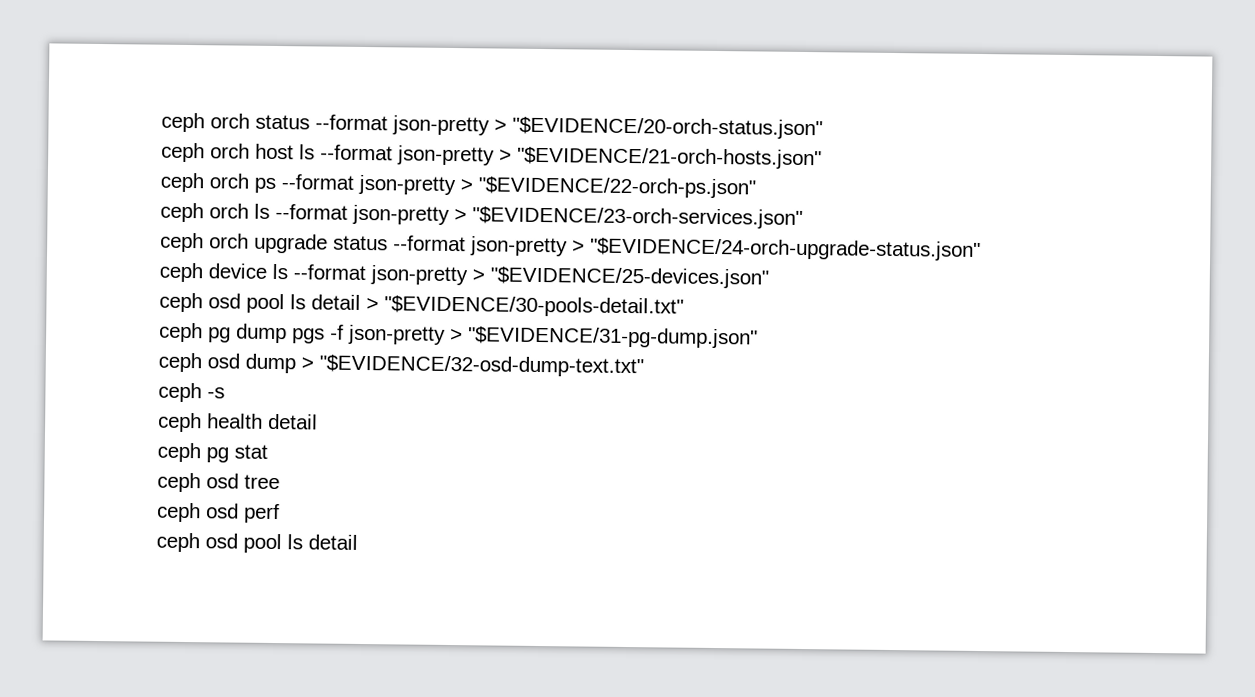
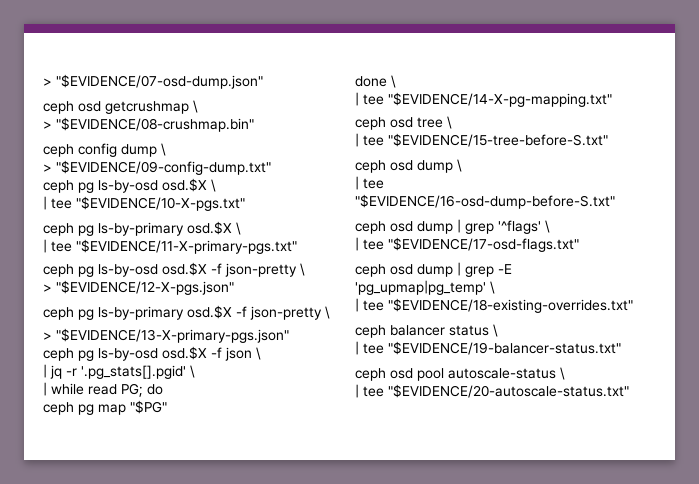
- ceph orch status --format json-pretty > "$EVIDENCE/20-orch-status.json"
- ceph orch host ls --format json-pretty > "$EVIDENCE/21-orch-hosts.json"
- ceph orch ps --format json-pretty > "$EVIDENCE/22-orch-ps.json"
- ceph orch ls --format json-pretty > "$EVIDENCE/23-orch-services.json"
- ceph orch upgrade status --format json-pretty > "$EVIDENCE/24-orch-upgrade-status.json"
- ceph device ls --format json-pretty > "$EVIDENCE/25-devices.json"
- ceph osd pool ls detail > "$EVIDENCE/30-pools-detail.txt"
- ceph pg dump pgs -f json-pretty > "$EVIDENCE/31-pg-dump.json"
- ceph osd dump > "$EVIDENCE/32-osd-dump-text.txt"
- ceph -s
- ceph health detail
- ceph pg stat
- ceph osd tree
- ceph osd perf
- ceph osd pool ls detail
+ > "$EVIDENCE/07-osd-dump.json"
+ ceph osd getcrushmap \
+ > "$EVIDENCE/08-crushmap.bin"
+ ceph config dump \
+ > "$EVIDENCE/09-config-dump.txt"
+ ceph pg ls-by-osd osd.$X \
+ | tee "$EVIDENCE/10-X-pgs.txt"
+ ceph pg ls-by-primary osd.$X \
+ | tee "$EVIDENCE/11-X-primary-pgs.txt"
+ ceph pg ls-by-osd osd.$X -f json-pretty \
+ > "$EVIDENCE/12-X-pgs.json"
+ ceph pg ls-by-primary osd.$X -f json-pretty \
+ > "$EVIDENCE/13-X-primary-pgs.json"
+ ceph pg ls-by-osd osd.$X -f json \
+ | jq -r '.pg_stats[].pgid' \
+ | while read PG; do
+ ceph pg map "$PG"
+ done \
+ | tee "$EVIDENCE/14-X-pg-mapping.txt"
+ ceph osd tree \
+ | tee "$EVIDENCE/15-tree-before-S.txt"
+ ceph osd dump \
+ | tee "$EVIDENCE/16-osd-dump-before-S.txt"
+ ceph osd dump | grep '^flags' \
+ | tee "$EVIDENCE/17-osd-flags.txt"
+ ceph osd dump | grep -E 'pg_upmap|pg_temp' \
+ | tee "$EVIDENCE/18-existing-overrides.txt"
+ ceph balancer status \
+ | tee "$EVIDENCE/19-balancer-status.txt"
+ ceph osd pool autoscale-status \
+ | tee "$EVIDENCE/20-autoscale-status.txt"

